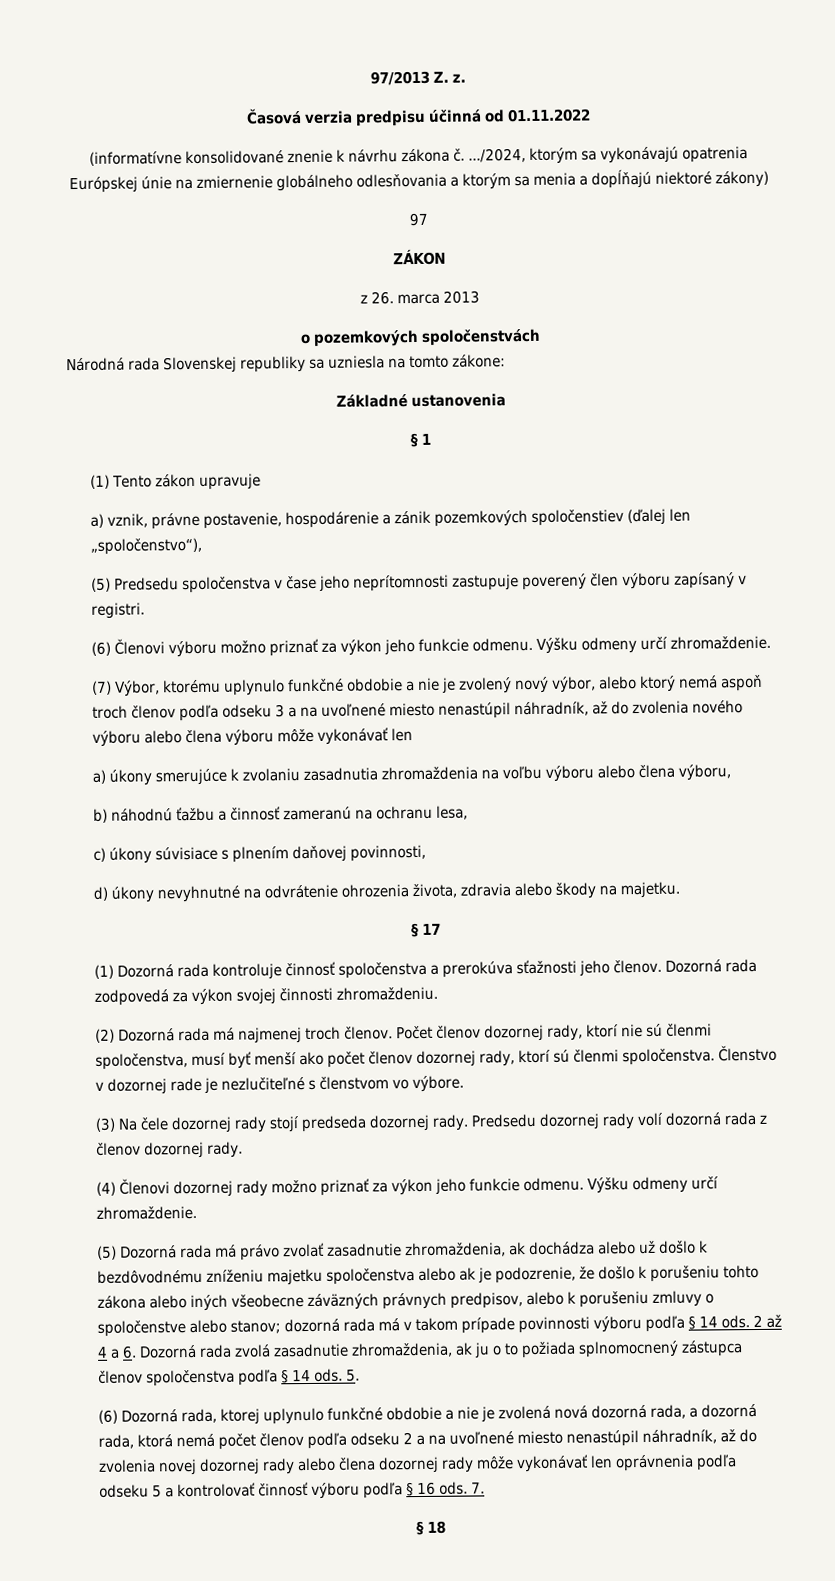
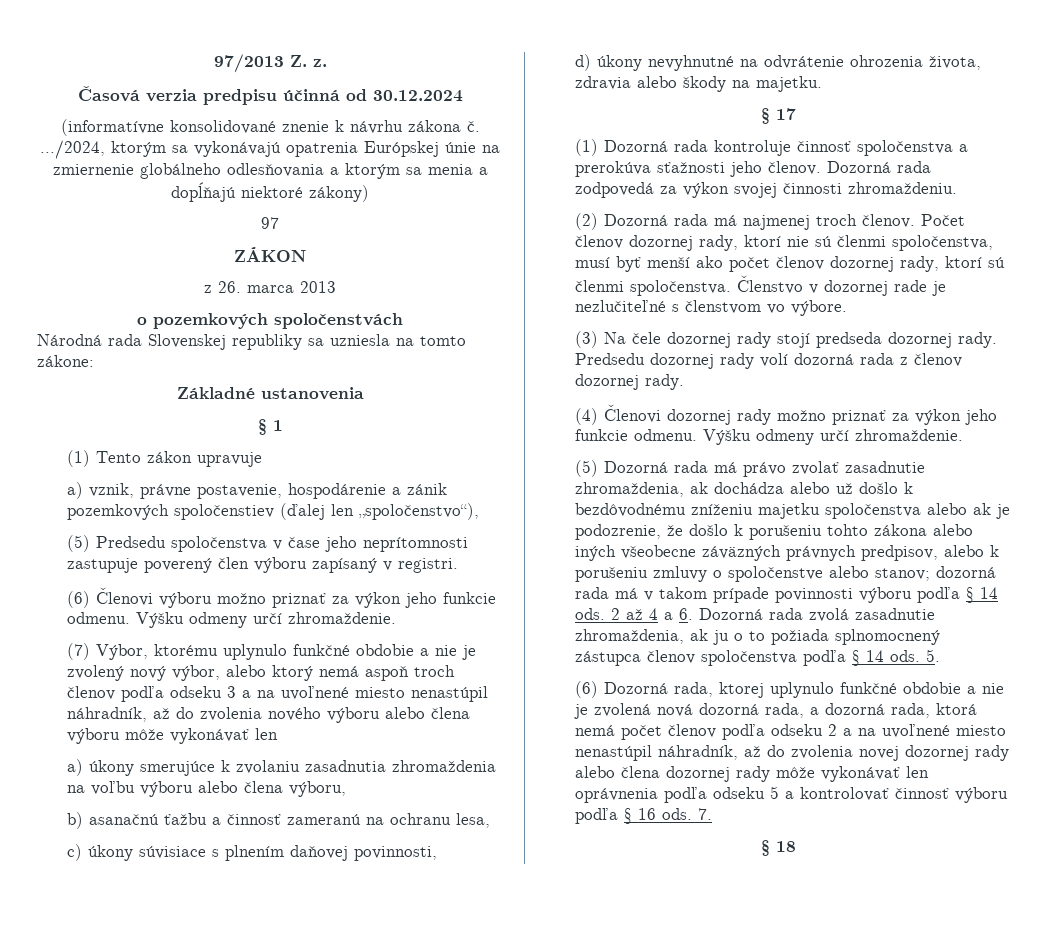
- Časová verzia predpisu účinná od 01.11.2022
+ Časová verzia predpisu účinná od 30.12.2024
- b) náhodnú ťažbu a činnosť zameranú na ochranu lesa,
+ b) asanačnú ťažbu a činnosť zameranú na ochranu lesa,

